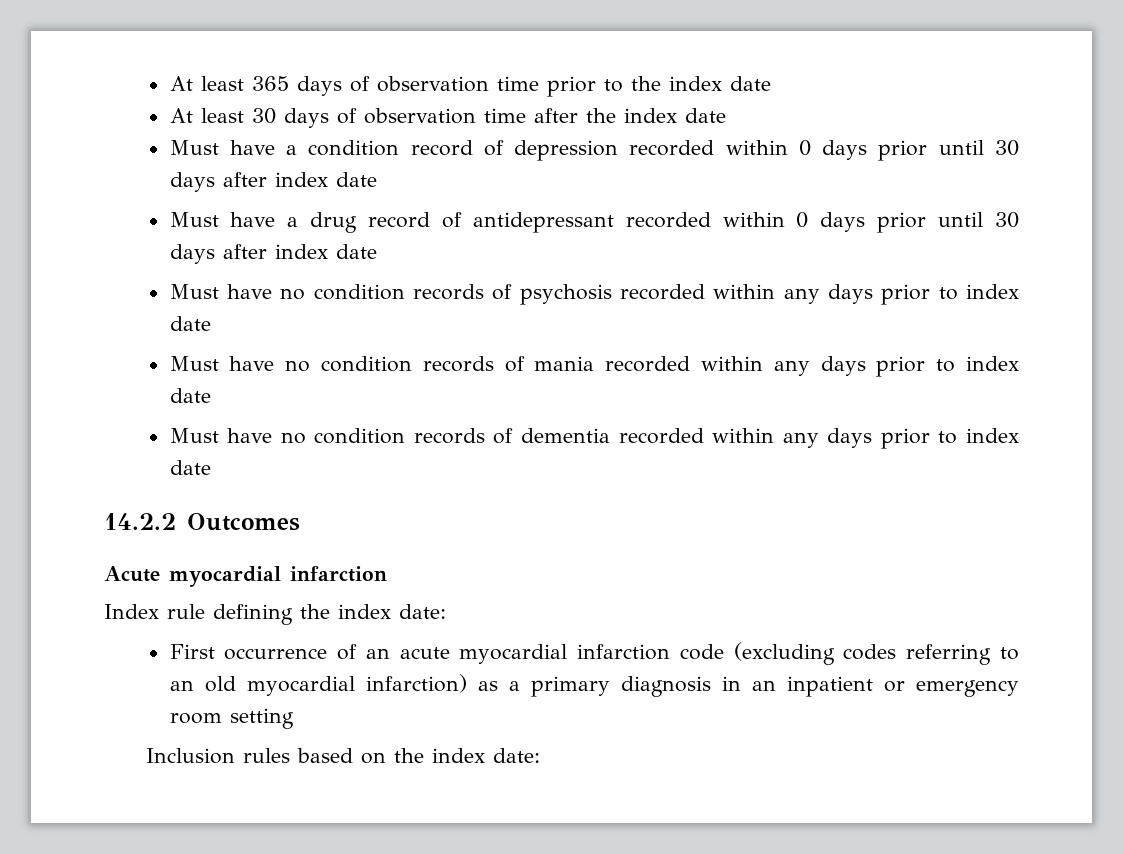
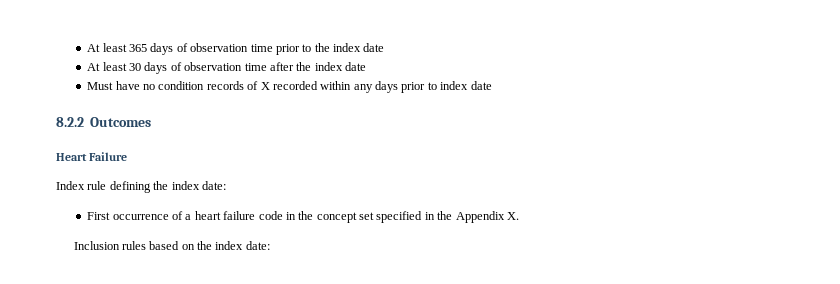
- Must have a condition record of depression recorded within 0 days prior until 30 days after index date
- Must have a drug record of antidepressant recorded within 0 days prior until 30 days after index date
- Must have no condition records of psychosis recorded within any days prior to index date
- Must have no condition records of mania recorded within any days prior to index date
- Must have no condition records of dementia recorded within any days prior to index date
- 14.2.2 Outcomes
+ Must have no condition records of X recorded within any days prior to index date
+ 8.2.2 Outcomes
- Acute myocardial infarction
+ Heart Failure
- First occurrence of an acute myocardial infarction code (excluding codes referring to an old myocardial infarction) as a primary diagnosis in an inpatient or emergency room setting
+ First occurrence of a heart failure code in the concept set specified in the Appendix X.

